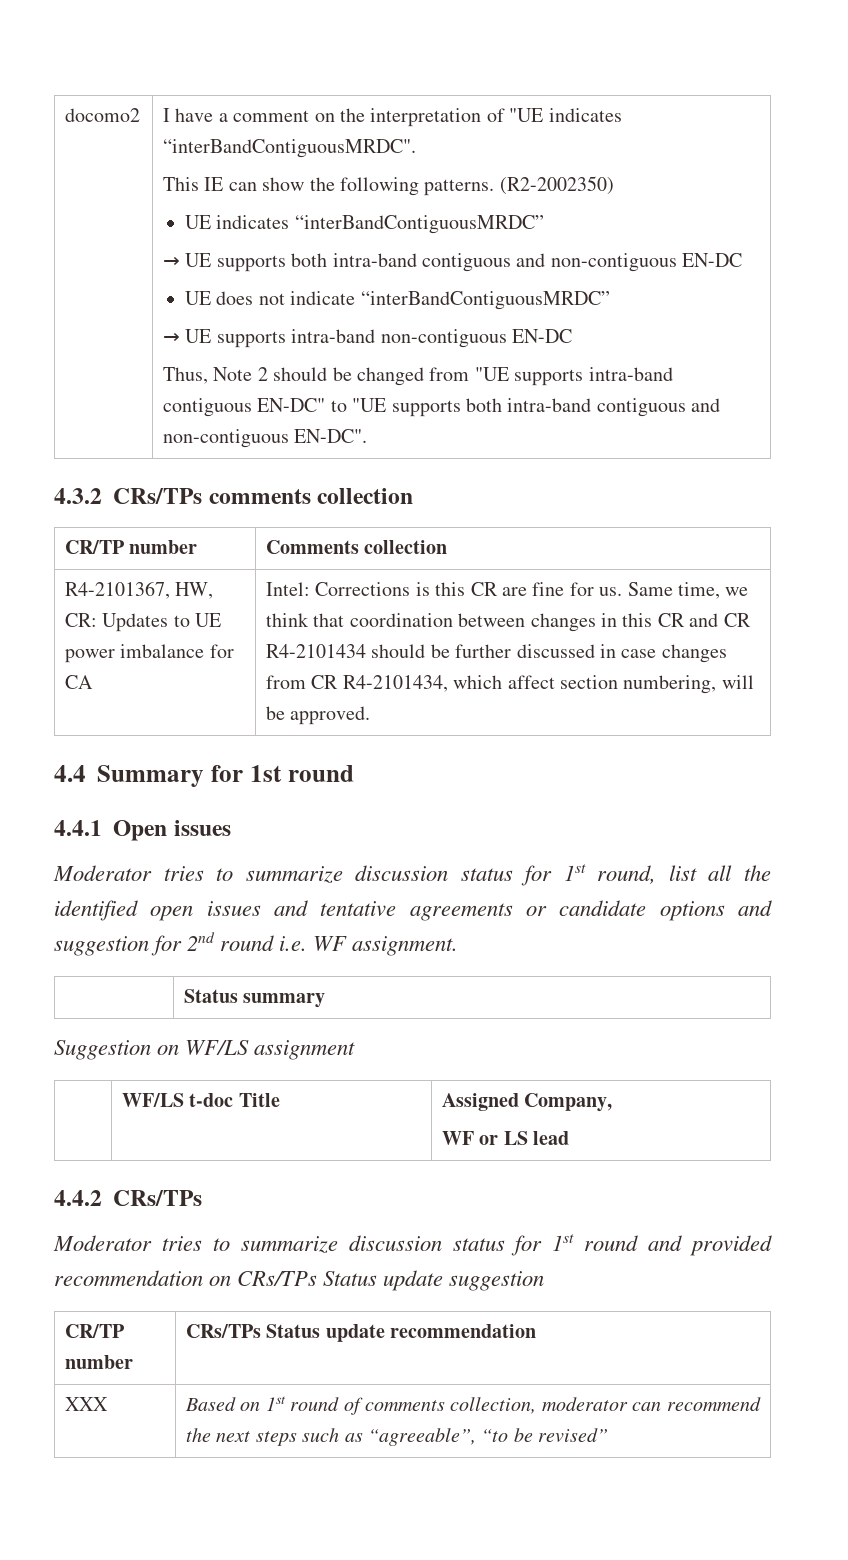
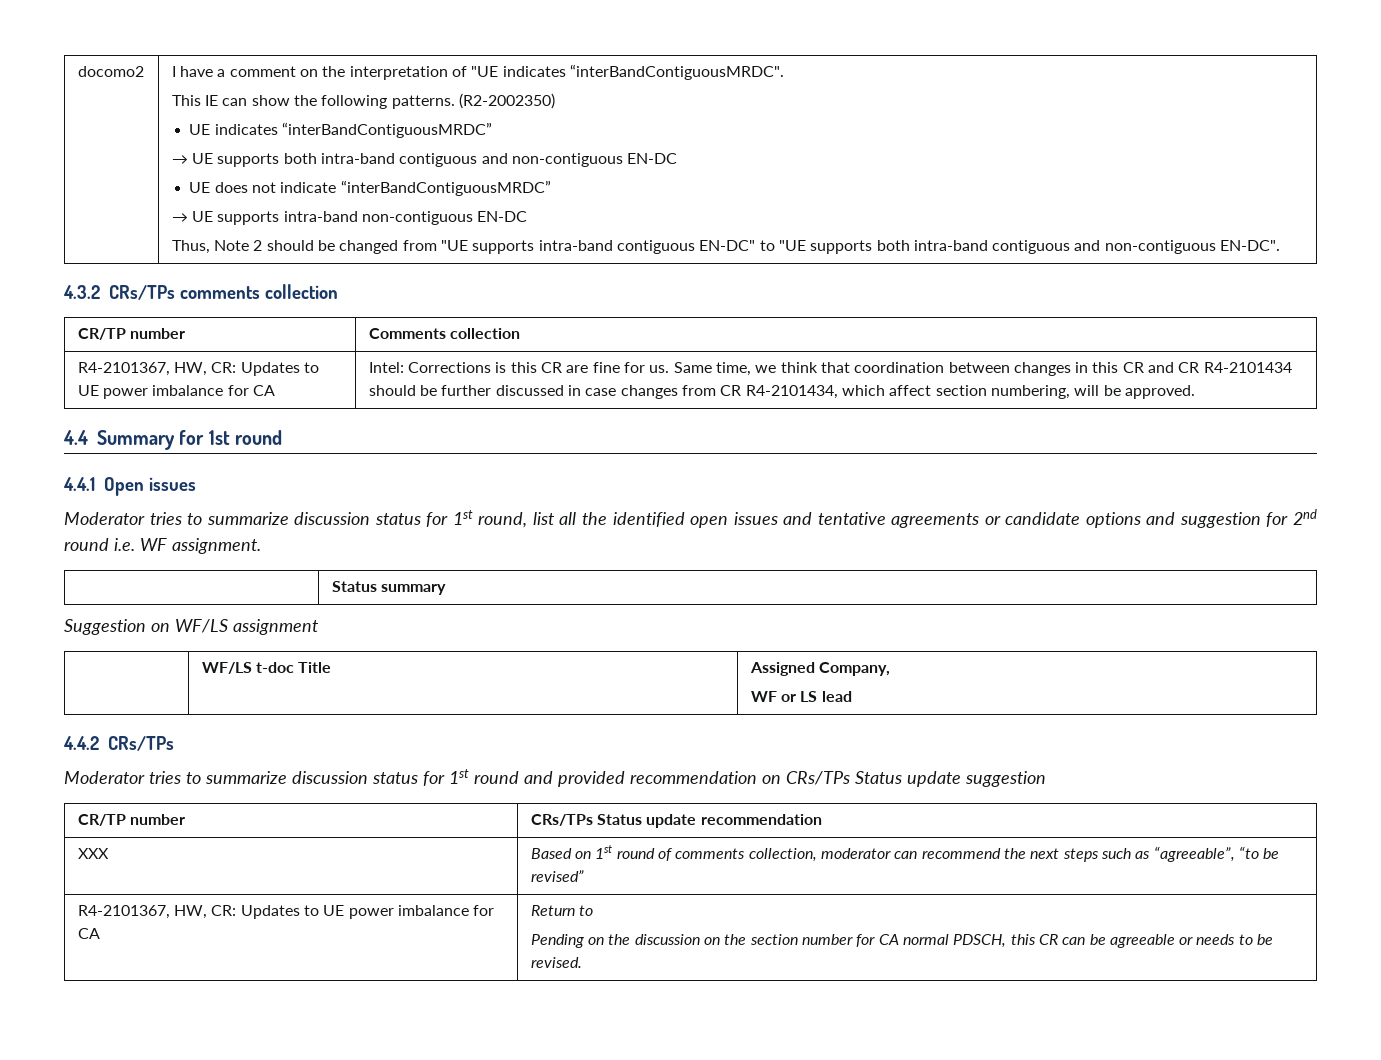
+ R4-2101367, HW, CR: Updates to UE power imbalance for CA | Return to
+ Pending on the discussion on the section number for CA normal PDSCH, this CR can be agreeable or needs to be revised.

